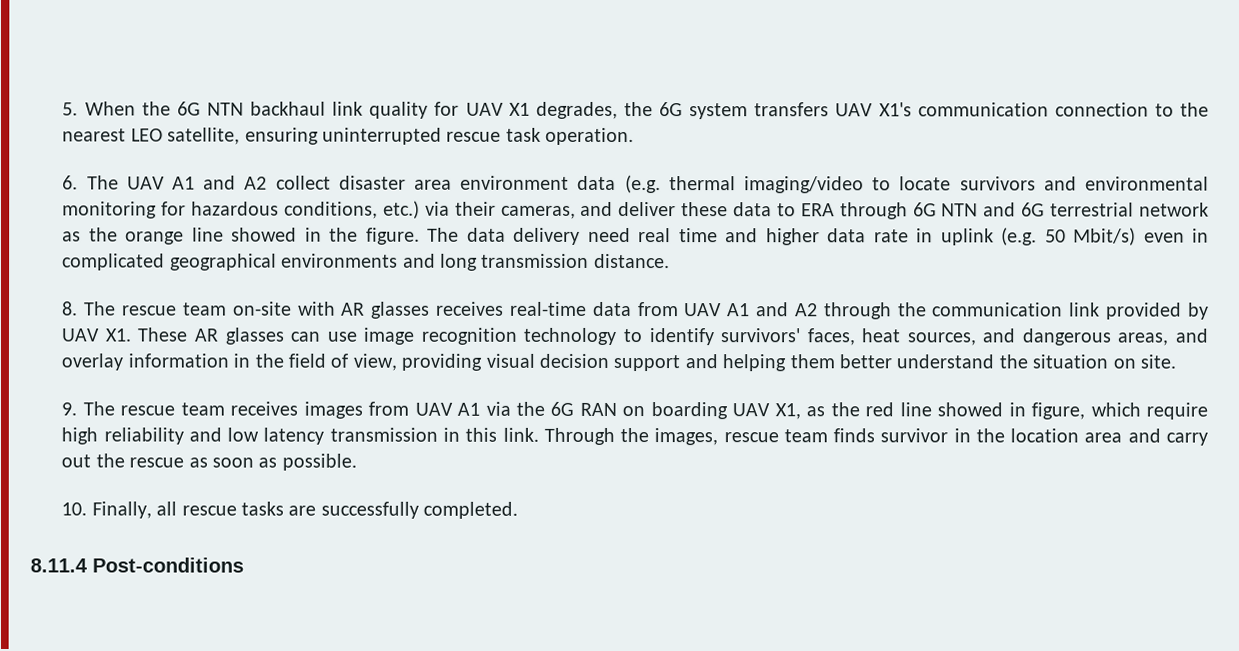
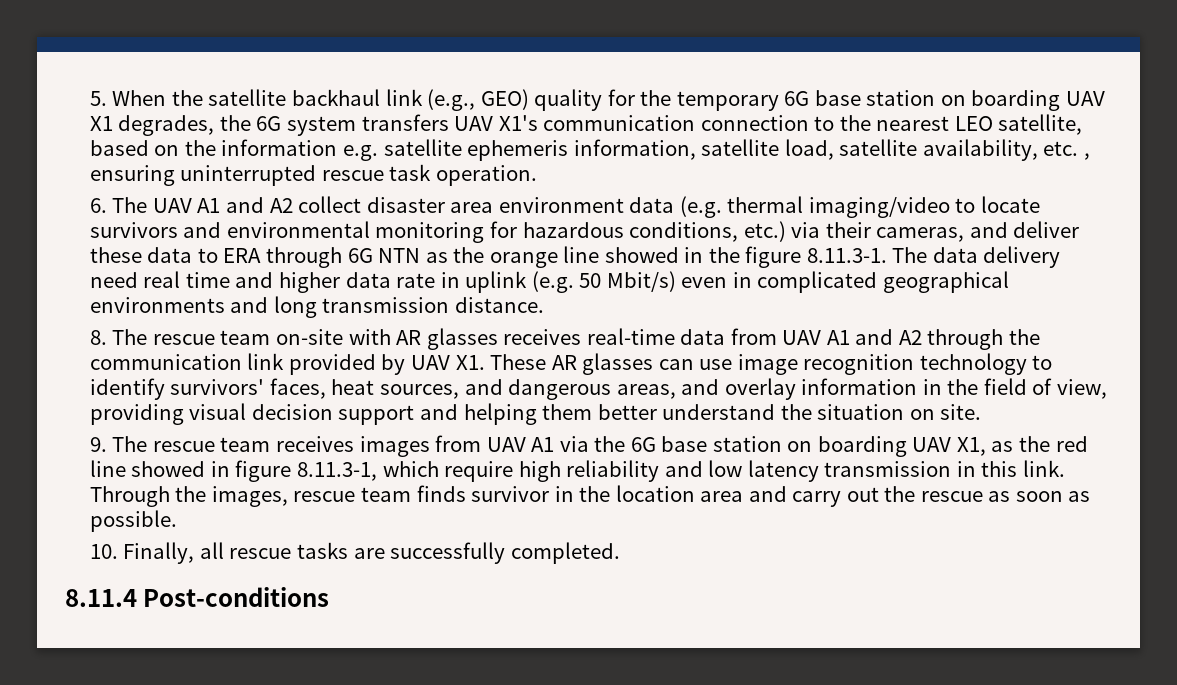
- 5. When the 6G NTN backhaul link quality for UAV X1 degrades, the 6G system transfers UAV X1's communication connection to the nearest LEO satellite, ensuring uninterrupted rescue task operation.
+ 5. When the satellite backhaul link (e.g., GEO) quality for the temporary 6G base station on boarding UAV X1 degrades, the 6G system transfers UAV X1's communication connection to the nearest LEO satellite, based on the information e.g. satellite ephemeris information, satellite load, satellite availability, etc. , ensuring uninterrupted rescue task operation.
- 6. The UAV A1 and A2 collect disaster area environment data (e.g. thermal imaging/video to locate survivors and environmental monitoring for hazardous conditions, etc.) via their cameras, and deliver these data to ERA through 6G NTN and 6G terrestrial network as the orange line showed in the figure. The data delivery need real time and higher data rate in uplink (e.g. 50 Mbit/s) even in complicated geographical environments and long transmission distance.
+ 6. The UAV A1 and A2 collect disaster area environment data (e.g. thermal imaging/video to locate survivors and environmental monitoring for hazardous conditions, etc.) via their cameras, and deliver these data to ERA through 6G NTN as the orange line showed in the figure 8.11.3-1. The data delivery need real time and higher data rate in uplink (e.g. 50 Mbit/s) even in complicated geographical environments and long transmission distance.
- 9. The rescue team receives images from UAV A1 via the 6G RAN on boarding UAV X1, as the red line showed in figure, which require high reliability and low latency transmission in this link.
+ 9. The rescue team receives images from UAV A1 via the 6G base station on boarding UAV X1, as the red line showed in figure 8.11.3-1, which require high reliability and low latency transmission in this link.

